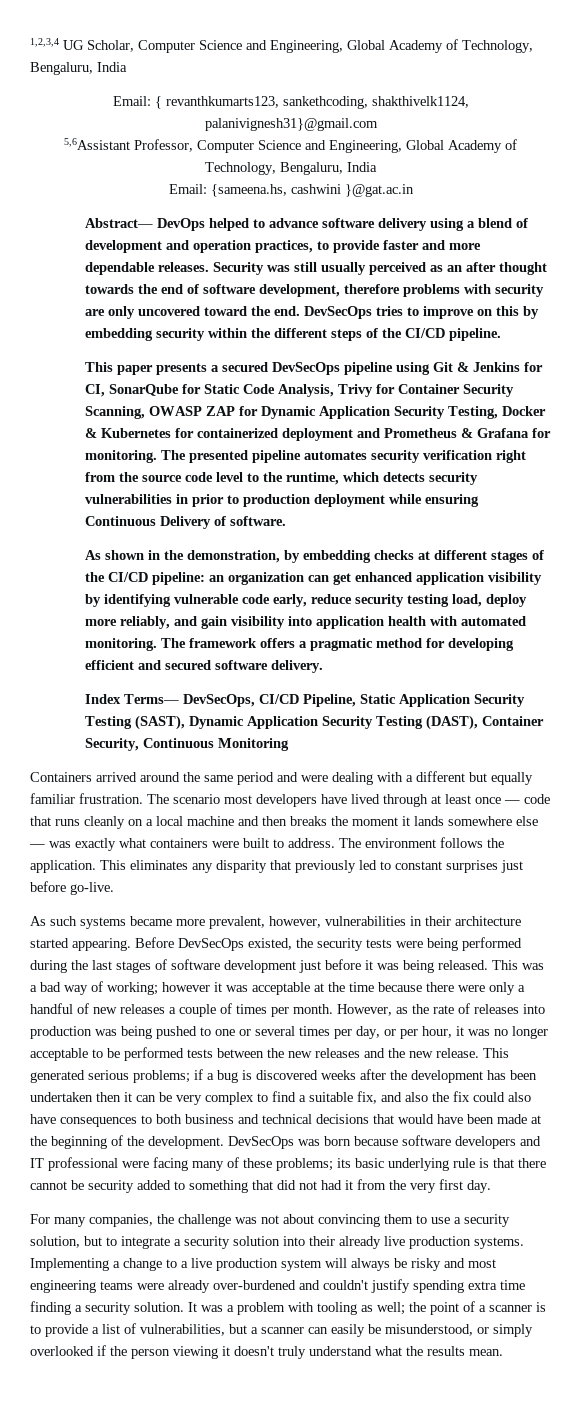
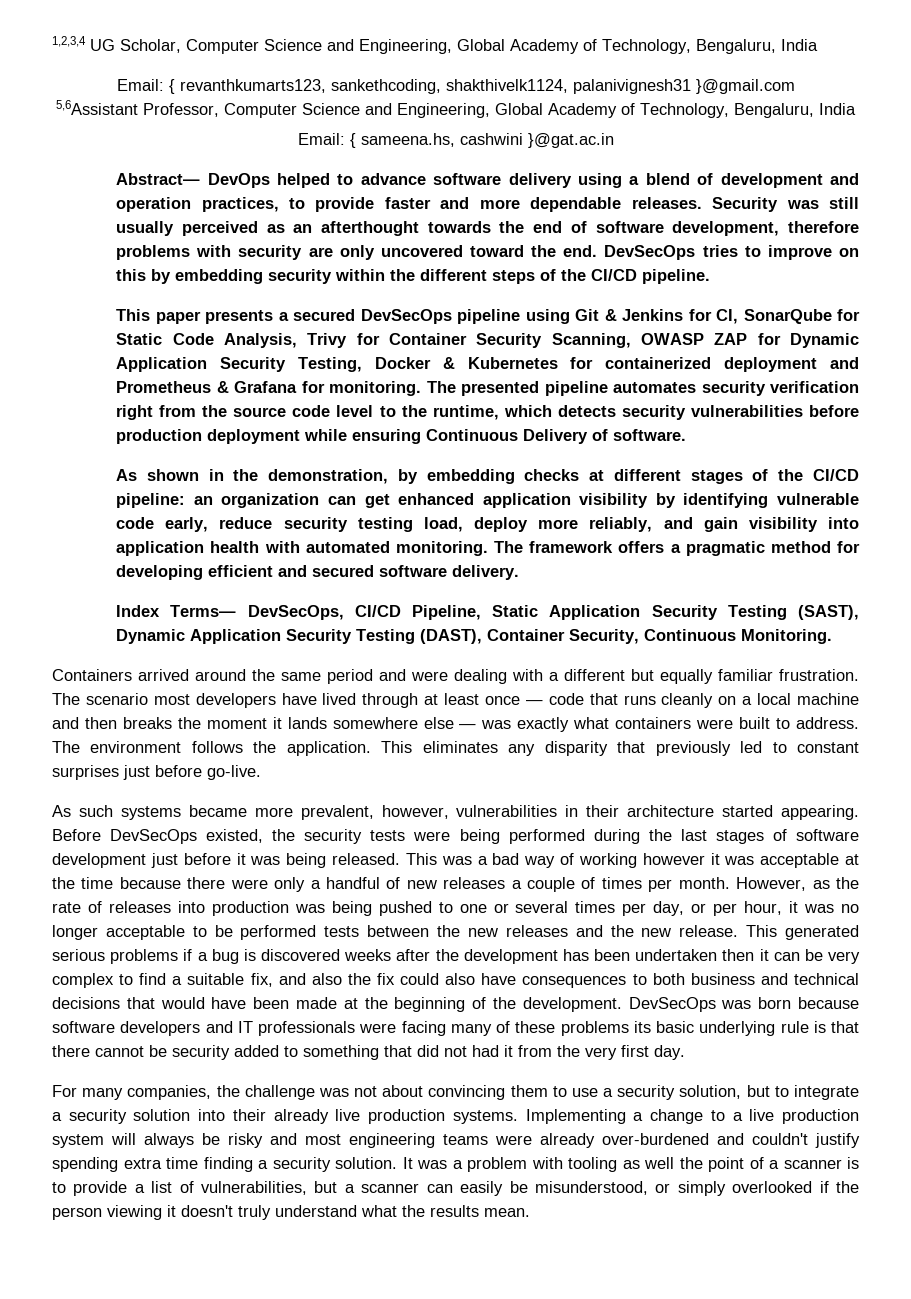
- Email: { revanthkumarts123, sankethcoding, shakthivelk1124, palanivignesh31}@gmail.com
+ Email: { revanthkumarts123, sankethcoding, shakthivelk1124, palanivignesh31 }@gmail.com
- Email: {sameena.hs, cashwini }@gat.ac.in
+ Email: { sameena.hs, cashwini }@gat.ac.in
- Security was still usually perceived as an after thought towards the end of software development, therefore problems with security are only uncovered toward the end.
+ Security was still usually perceived as an afterthought towards the end of software development, therefore problems with security are only uncovered toward the end.
- The presented pipeline automates security verification right from the source code level to the runtime, which detects security vulnerabilities in prior to production deployment while ensuring Continuous Delivery of software.
+ The presented pipeline automates security verification right from the source code level to the runtime, which detects security vulnerabilities before production deployment while ensuring Continuous Delivery of software.
- Index Terms— DevSecOps, CI/CD Pipeline, Static Application Security Testing (SAST), Dynamic Application Security Testing (DAST), Container Security, Continuous Monitoring
+ Index Terms— DevSecOps, CI/CD Pipeline, Static Application Security Testing (SAST), Dynamic Application Security Testing (DAST), Container Security, Continuous Monitoring.
- This was a bad way of working; however it was acceptable at the time because there were only a handful of new releases a couple of times per month.
+ This was a bad way of working however it was acceptable at the time because there were only a handful of new releases a couple of times per month.
- This generated serious problems; if a bug is discovered weeks after the development has been undertaken then it can be very complex to find a suitable fix, and also the fix could also have consequences to both business and technical decisions that would have been made at the beginning of the development.
+ This generated serious problems if a bug is discovered weeks after the development has been undertaken then it can be very complex to find a suitable fix, and also the fix could also have consequences to both business and technical decisions that would have been made at the beginning of the development.
- DevSecOps was born because software developers and IT professional were facing many of these problems; its basic underlying rule is that there cannot be security added to something that did not had it from the very first day.
+ DevSecOps was born because software developers and IT professionals were facing many of these problems its basic underlying rule is that there cannot be security added to something that did not had it from the very first day.
- It was a problem with tooling as well; the point of a scanner is to provide a list of vulnerabilities, but a scanner can easily be misunderstood, or simply overlooked if the person viewing it doesn't truly understand what the results mean.
+ It was a problem with tooling as well the point of a scanner is to provide a list of vulnerabilities, but a scanner can easily be misunderstood, or simply overlooked if the person viewing it doesn't truly understand what the results mean.

